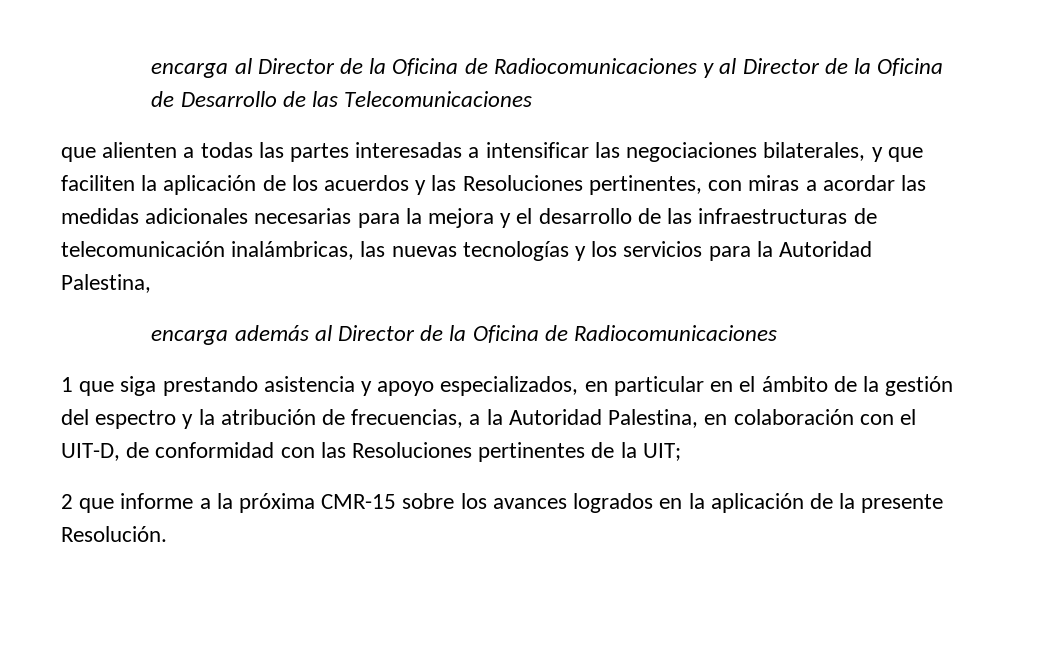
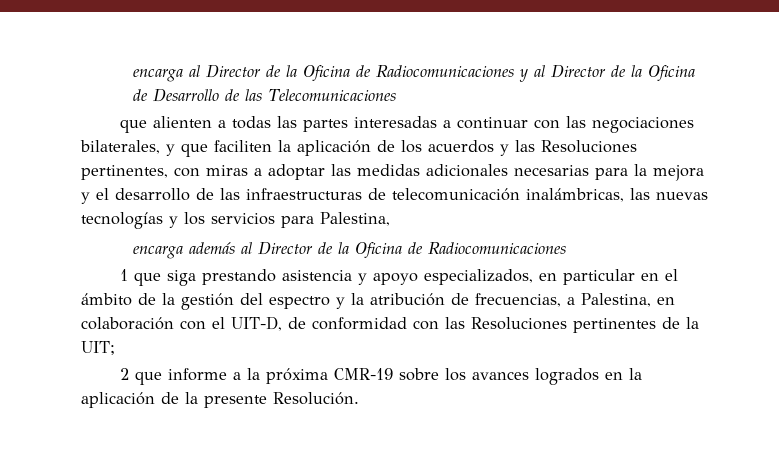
- que alienten a todas las partes interesadas a intensificar las negociaciones bilaterales, y que faciliten la aplicación de los acuerdos y las Resoluciones pertinentes, con miras a acordar las medidas adicionales necesarias para la mejora y el desarrollo de las infraestructuras de telecomunicación inalámbricas, las nuevas tecnologías y los servicios para la Autoridad Palestina,
+ que alienten a todas las partes interesadas a continuar con las negociaciones bilaterales, y que faciliten la aplicación de los acuerdos y las Resoluciones pertinentes, con miras a adoptar las medidas adicionales necesarias para la mejora y el desarrollo de las infraestructuras de telecomunicación inalámbricas, las nuevas tecnologías y los servicios para Palestina,
- 1 que siga prestando asistencia y apoyo especializados, en particular en el ámbito de la gestión del espectro y la atribución de frecuencias, a la Autoridad Palestina, en colaboración con el UIT-D, de conformidad con las Resoluciones pertinentes de la UIT;
+ 1 que siga prestando asistencia y apoyo especializados, en particular en el ámbito de la gestión del espectro y la atribución de frecuencias, a Palestina, en colaboración con el UIT-D, de conformidad con las Resoluciones pertinentes de la UIT;
- 2 que informe a la próxima CMR-15 sobre los avances logrados en la aplicación de la presente Resolución.
+ 2 que informe a la próxima CMR-19 sobre los avances logrados en la aplicación de la presente Resolución.

